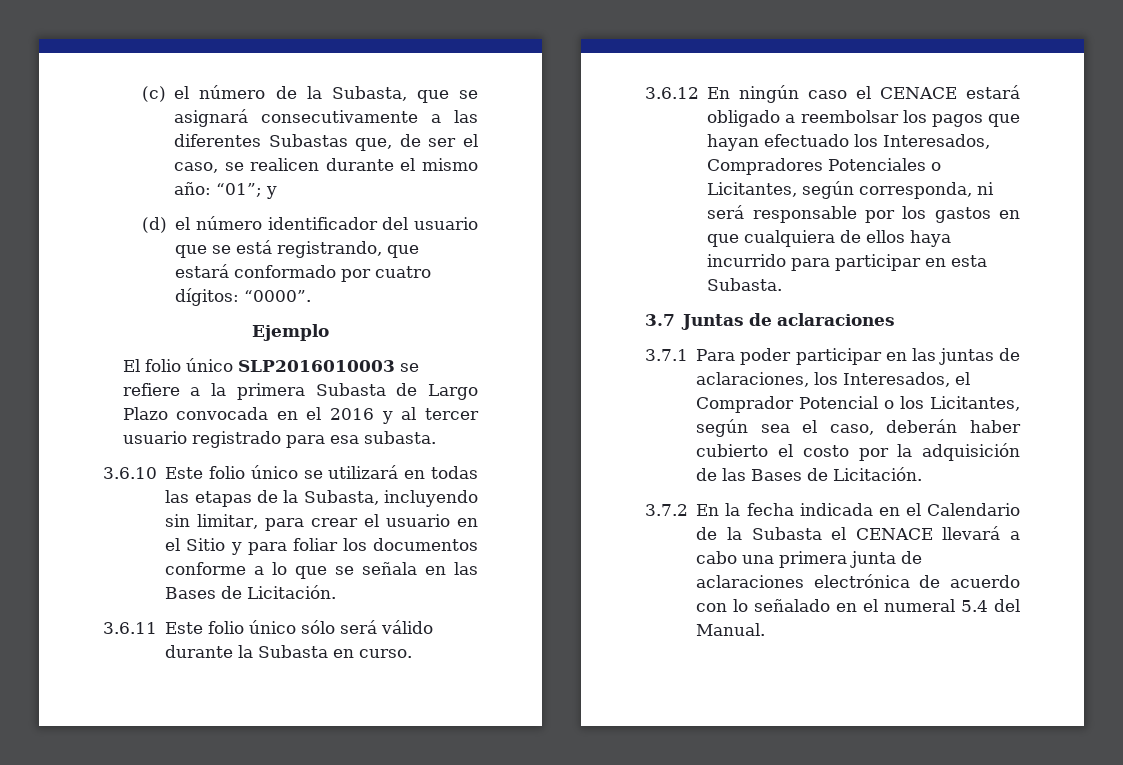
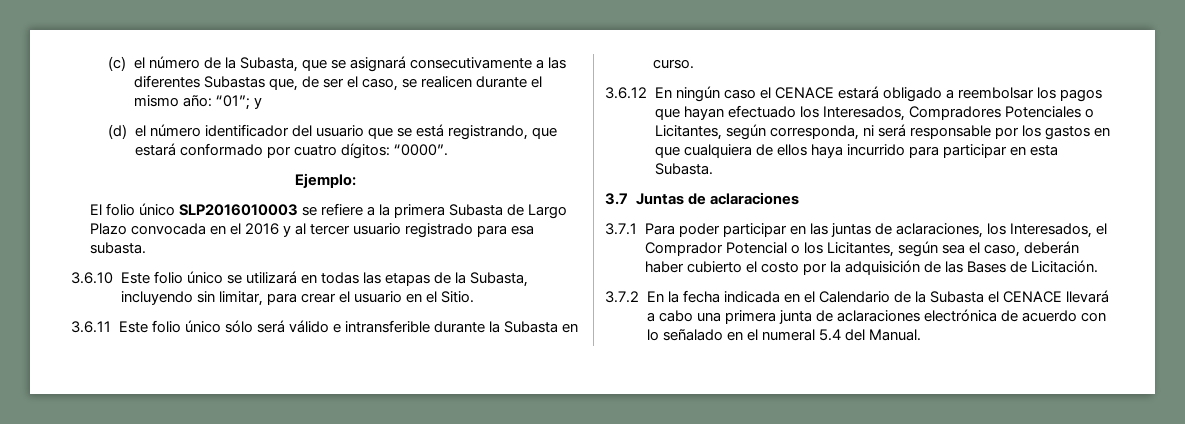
- Ejemplo
+ Ejemplo:
- 3.6.10 Este folio único se utilizará en todas las etapas de la Subasta, incluyendo sin limitar, para crear el usuario en el Sitio y para foliar los documentos conforme a lo que se señala en las Bases de Licitación.
+ 3.6.10 Este folio único se utilizará en todas las etapas de la Subasta, incluyendo sin limitar, para crear el usuario en el Sitio.
- 3.6.11 Este folio único sólo será válido durante la Subasta en curso.
+ 3.6.11 Este folio único sólo será válido e intransferible durante la Subasta en curso.

